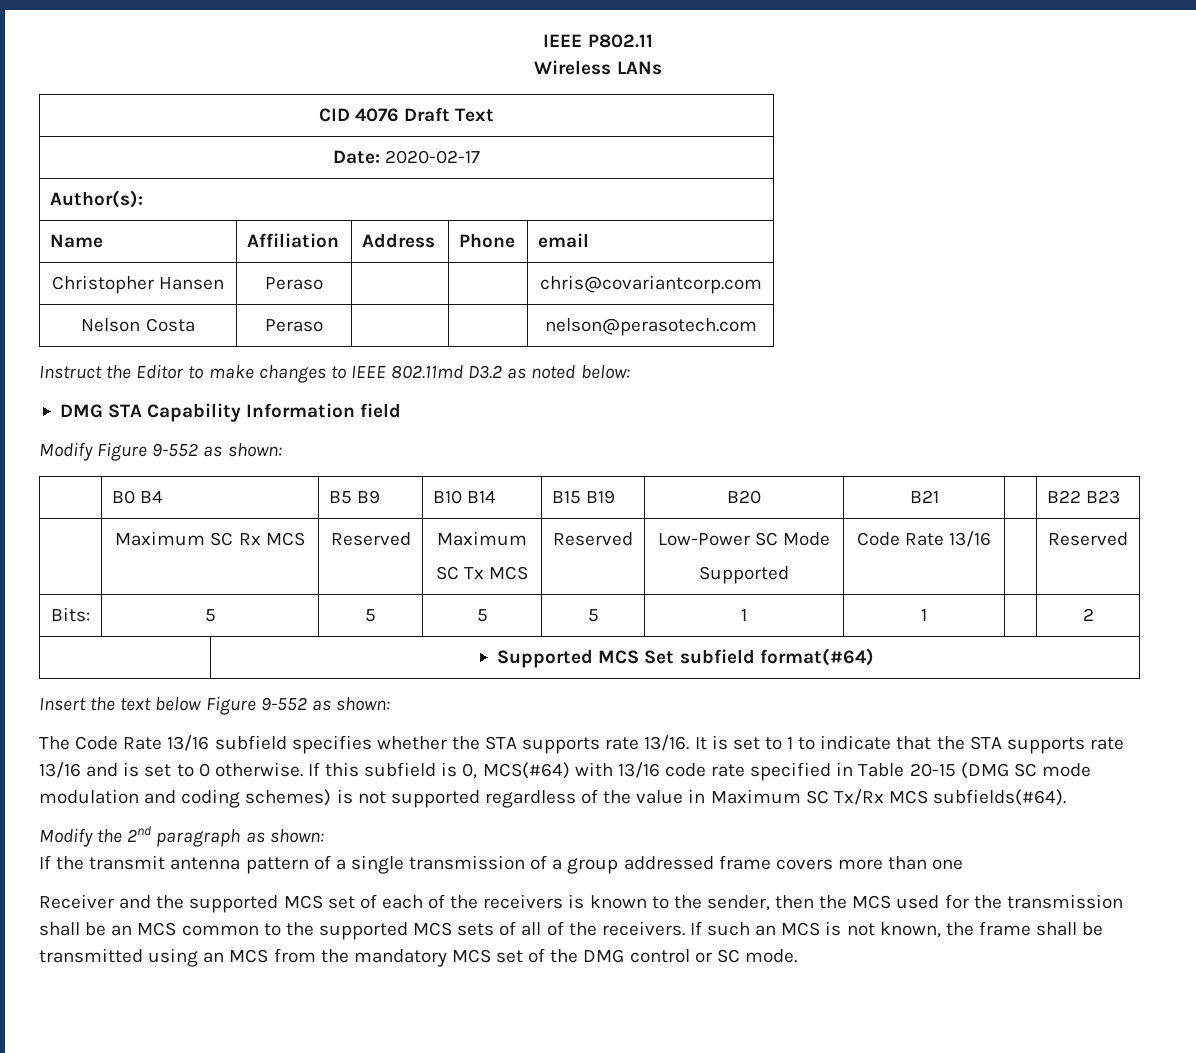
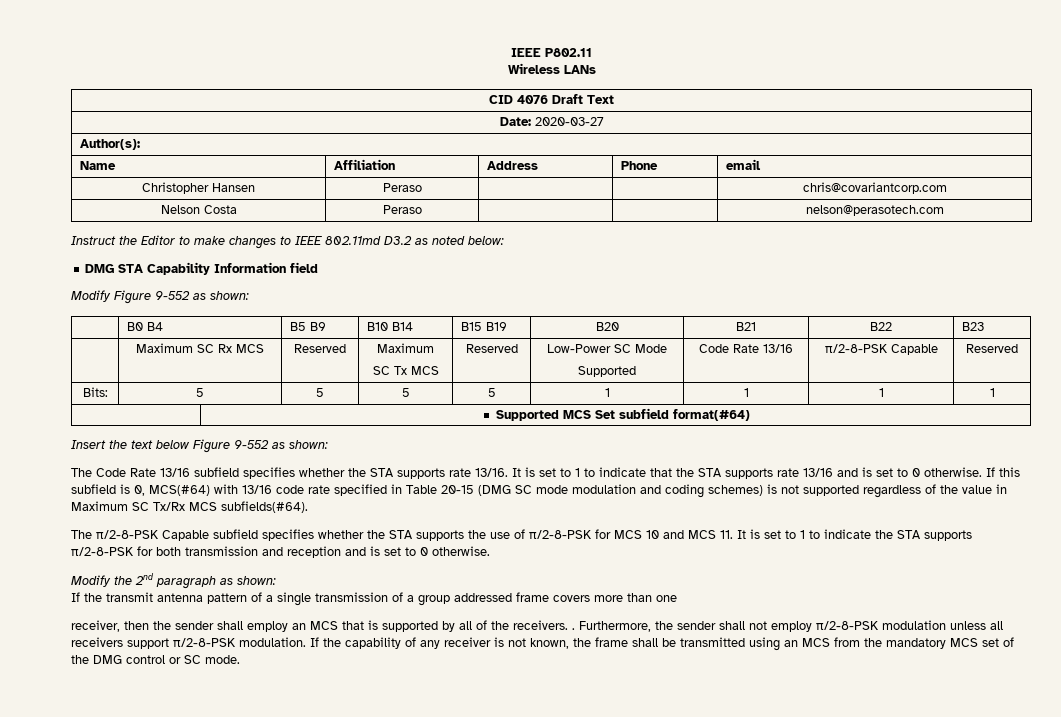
- Date: 2020-02-17
+ Date: 2020-03-27
- | B0 B4 | B5 B9 | B10 B14 | B15 B19 | B20 | B21 | | B22 B23
+ | B0 B4 | B5 B9 | B10 B14 | B15 B19 | B20 | B21 | B22 | B23
  | Maximum SC Rx MCS | Reserved | Maximum
  SC Tx MCS | Reserved | Low-Power SC Mode
- Supported | Code Rate 13/16 | | Reserved
+ Supported | Code Rate 13/16 | π/2-8-PSK Capable | Reserved
- Bits: | 5 | 5 | 5 | 5 | 1 | 1 | | 2
+ Bits: | 5 | 5 | 5 | 5 | 1 | 1 | 1 | 1
+ The π/2-8-PSK Capable subfield specifies whether the STA supports the use of π/2-8-PSK for MCS 10 and MCS 11. It is set to 1 to indicate the STA supports π/2-8-PSK for both transmission and reception and is set to 0 otherwise.
- Receiver and the supported MCS set of each of the receivers is known to the sender, then the MCS used for the transmission shall be an MCS common to the supported MCS sets of all of the receivers. If such an MCS is not known, the frame shall be transmitted using an MCS from the mandatory MCS set of the DMG control or SC mode.
+ receiver, then the sender shall employ an MCS that is supported by all of the receivers. . Furthermore, the sender shall not employ π/2-8-PSK modulation unless all receivers support π/2-8-PSK modulation. If the capability of any receiver is not known, the frame shall be transmitted using an MCS from the mandatory MCS set of the DMG control or SC mode.

